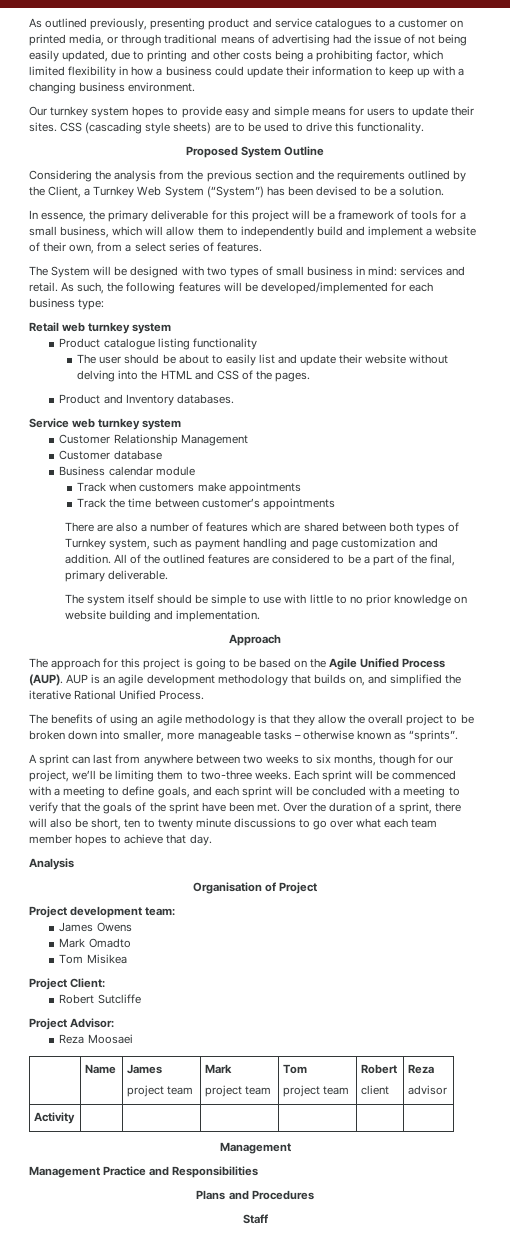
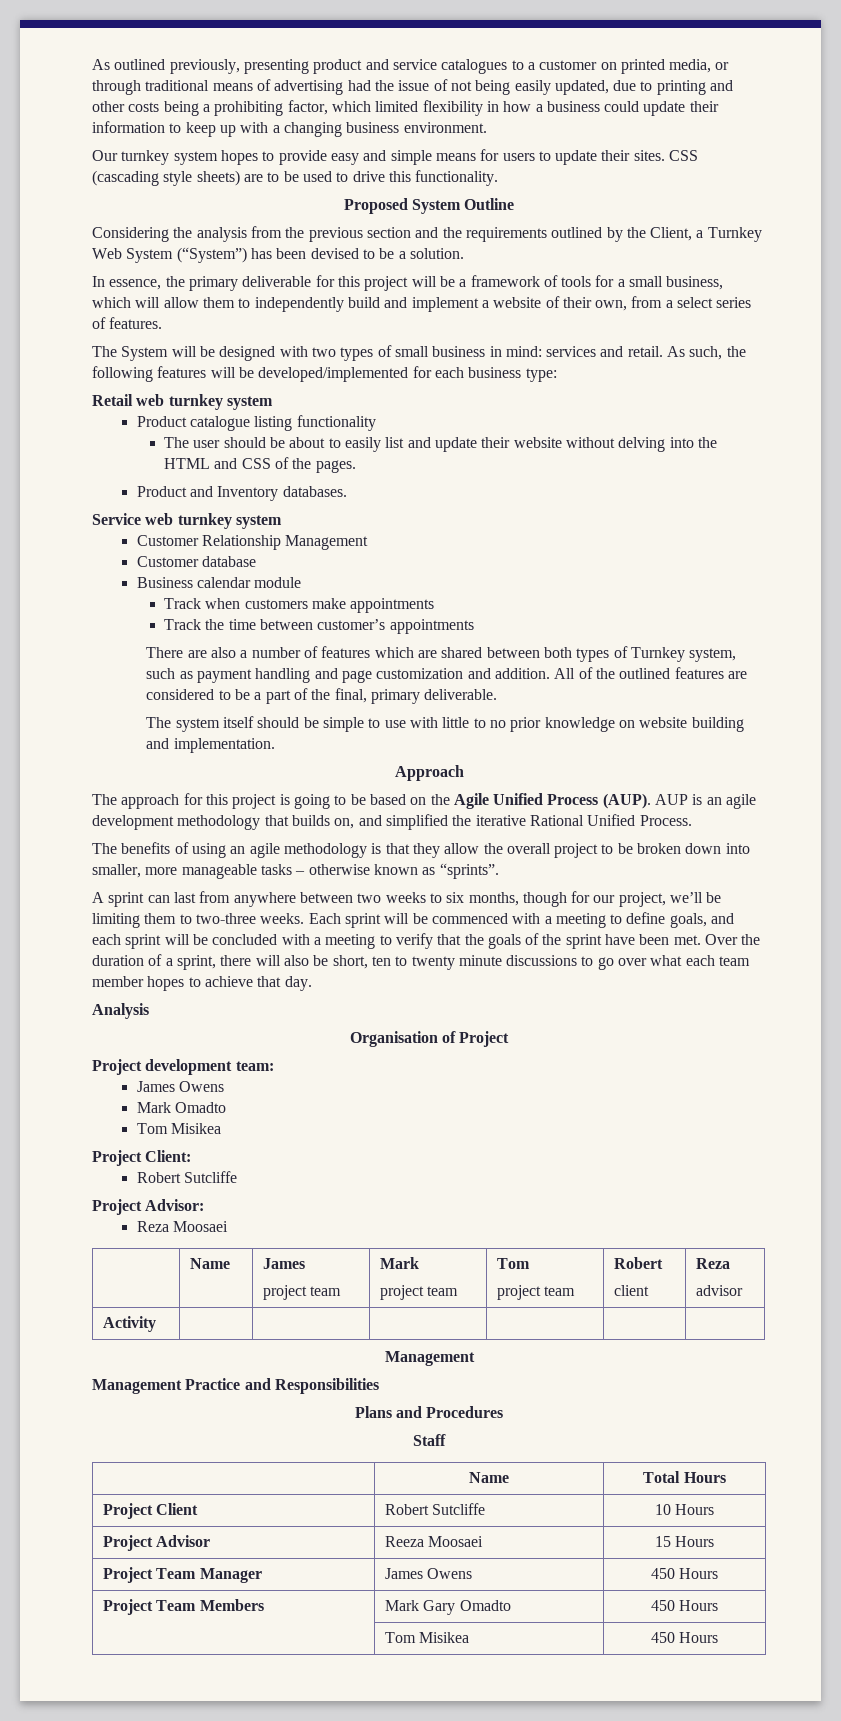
+ | Name | Total Hours
+ Project Client | Robert Sutcliffe | 10 Hours
+ Project Advisor | Reeza Moosaei | 15 Hours
+ Project Team Manager | James Owens | 450 Hours
+ Project Team Members | Mark Gary Omadto | 450 Hours
+ | Tom Misikea | 450 Hours

